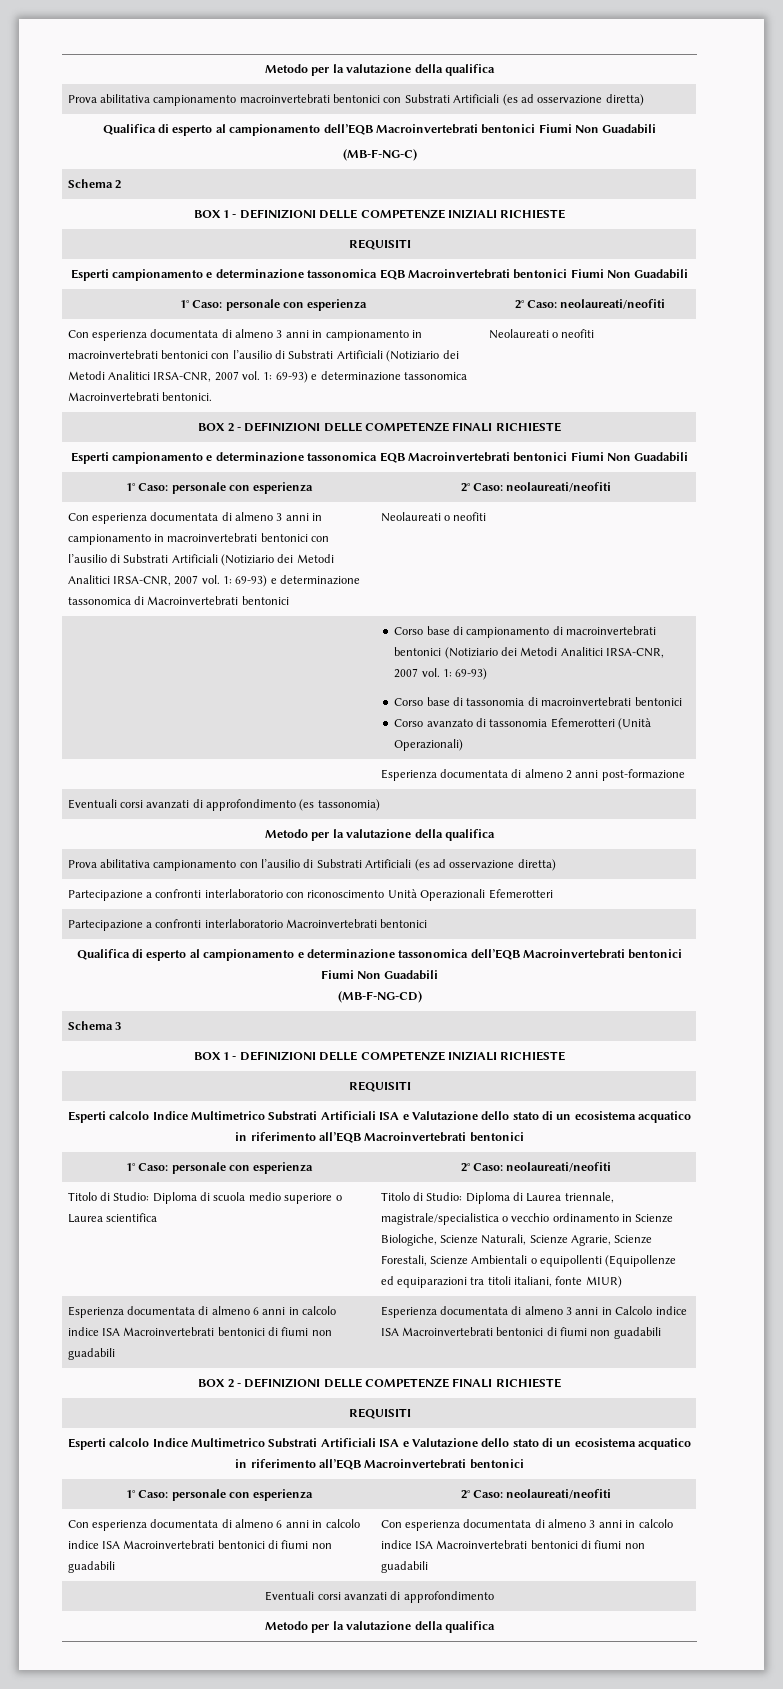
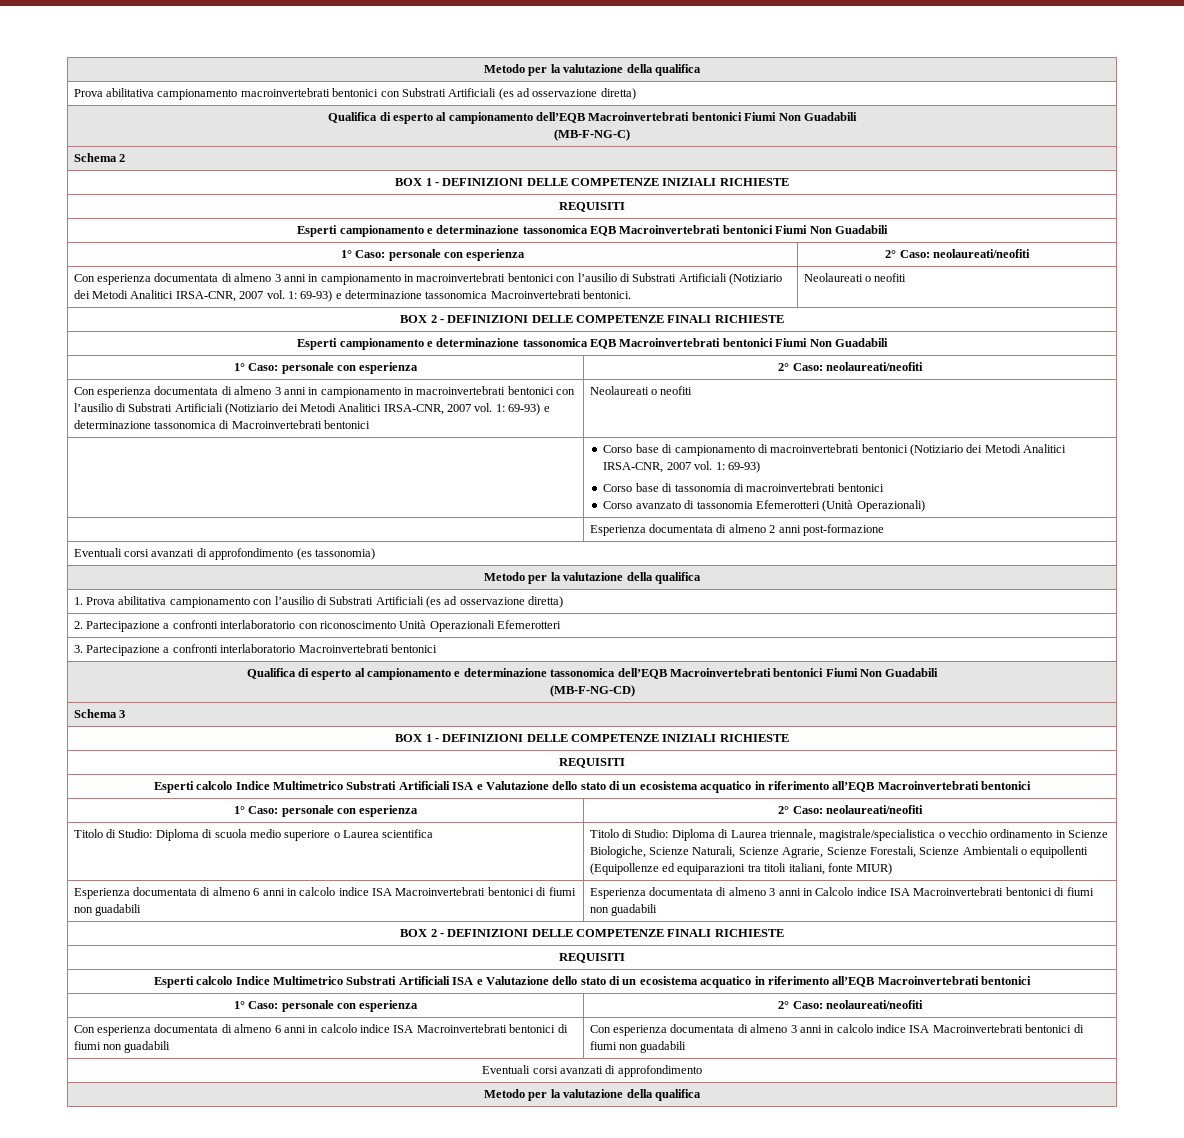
- Prova abilitativa campionamento con l’ausilio di Substrati Artificiali (es ad osservazione diretta)
+ 1. Prova abilitativa campionamento con l’ausilio di Substrati Artificiali (es ad osservazione diretta)
- Partecipazione a confronti interlaboratorio con riconoscimento Unità Operazionali Efemerotteri
+ 2. Partecipazione a confronti interlaboratorio con riconoscimento Unità Operazionali Efemerotteri
- Partecipazione a confronti interlaboratorio Macroinvertebrati bentonici
+ 3. Partecipazione a confronti interlaboratorio Macroinvertebrati bentonici

